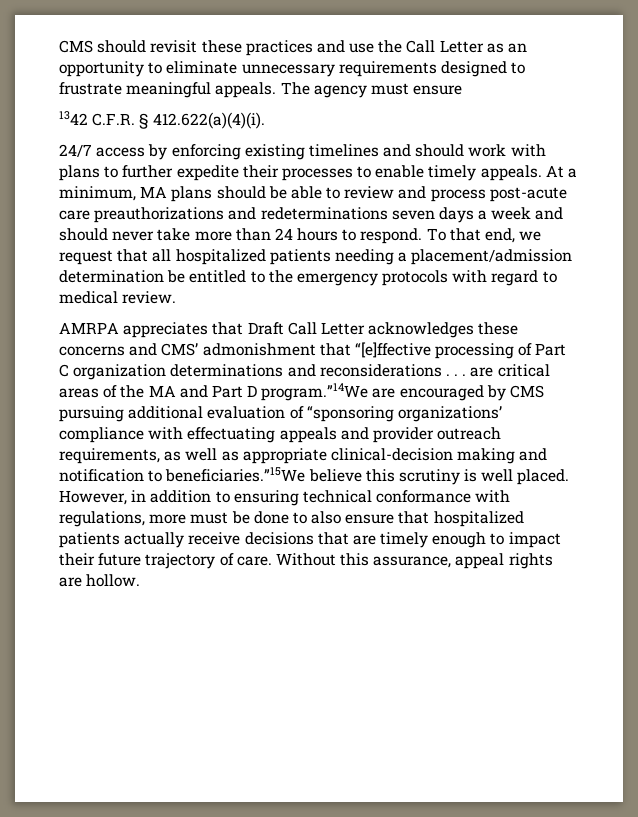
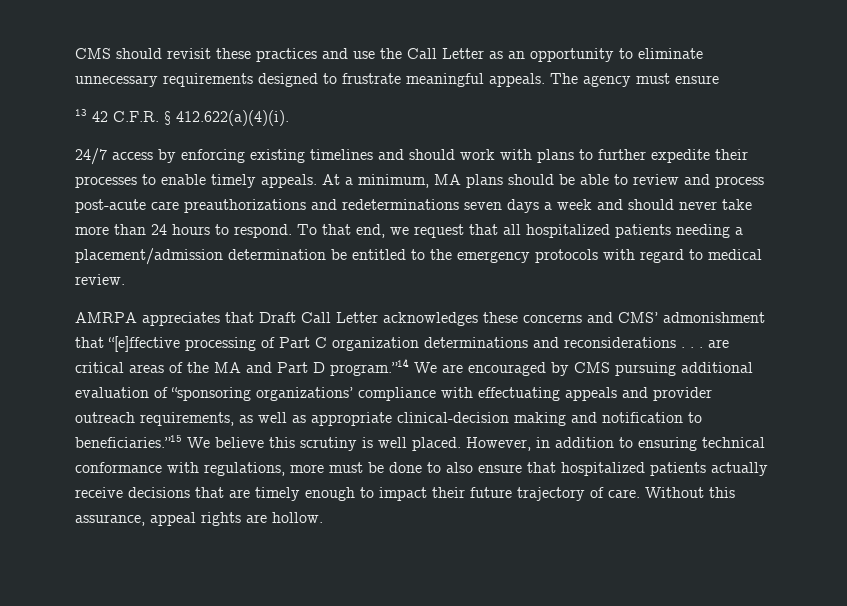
- 1342 C.F.R. § 412.622(a)(4)(i).
+ 13 42 C.F.R. § 412.622(a)(4)(i).
- AMRPA appreciates that Draft Call Letter acknowledges these concerns and CMS’ admonishment that “[e]ffective processing of Part C organization determinations and reconsiderations . . . are critical areas of the MA and Part D program.”14We are encouraged by CMS pursuing additional evaluation of “sponsoring organizations’ compliance with effectuating appeals and provider outreach requirements, as well as appropriate clinical-decision making and notification to beneficiaries.”15We believe this scrutiny is well placed.
+ AMRPA appreciates that Draft Call Letter acknowledges these concerns and CMS’ admonishment that “[e]ffective processing of Part C organization determinations and reconsiderations . . . are critical areas of the MA and Part D program.”14 We are encouraged by CMS pursuing additional evaluation of “sponsoring organizations’ compliance with effectuating appeals and provider outreach requirements, as well as appropriate clinical-decision making and notification to beneficiaries.”15 We believe this scrutiny is well placed.

